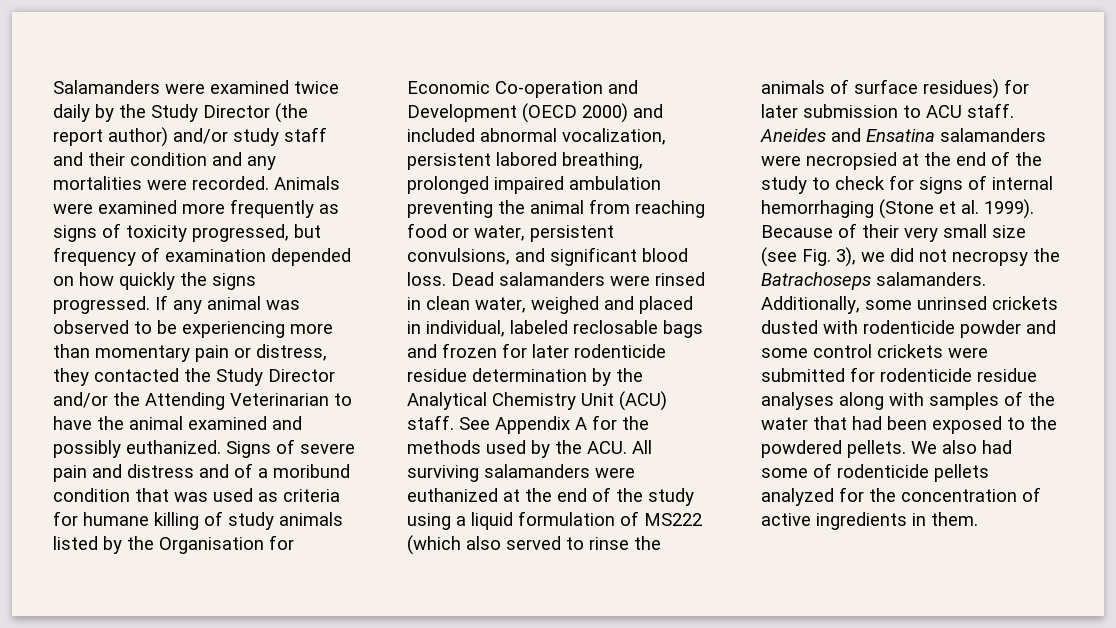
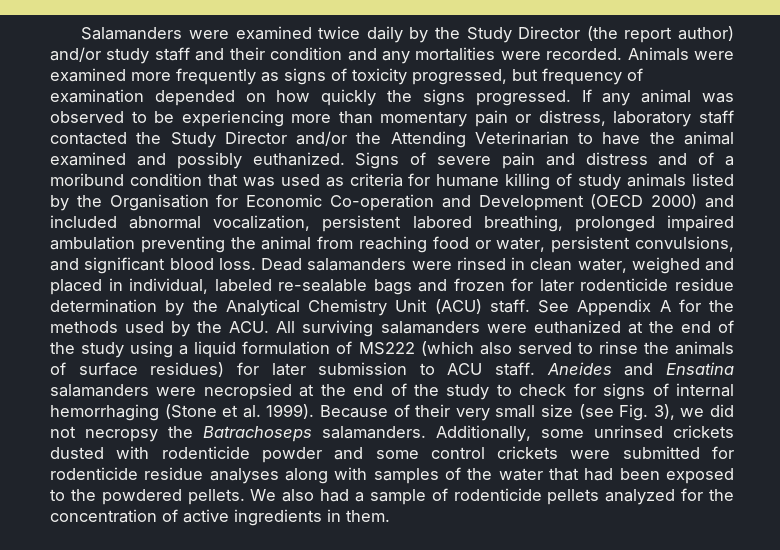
- If any animal was observed to be experiencing more than momentary pain or distress, they contacted the Study Director and/or the Attending Veterinarian to have the animal examined and possibly euthanized.
+ If any animal was observed to be experiencing more than momentary pain or distress, laboratory staff contacted the Study Director and/or the Attending Veterinarian to have the animal examined and possibly euthanized.
- Dead salamanders were rinsed in clean water, weighed and placed in individual, labeled reclosable bags and frozen for later rodenticide residue determination by the Analytical Chemistry Unit (ACU) staff.
+ Dead salamanders were rinsed in clean water, weighed and placed in individual, labeled re-sealable bags and frozen for later rodenticide residue determination by the Analytical Chemistry Unit (ACU) staff.
- We also had some of rodenticide pellets analyzed for the concentration of active ingredients in them.
+ We also had a sample of rodenticide pellets analyzed for the concentration of active ingredients in them.

